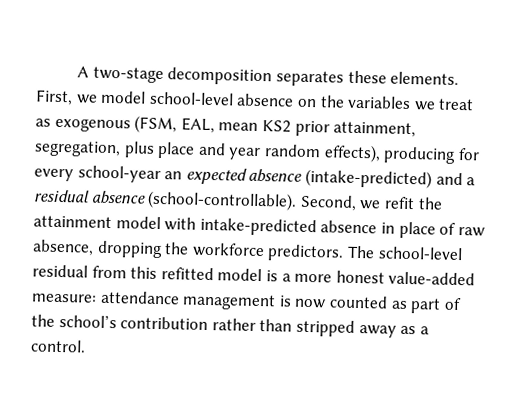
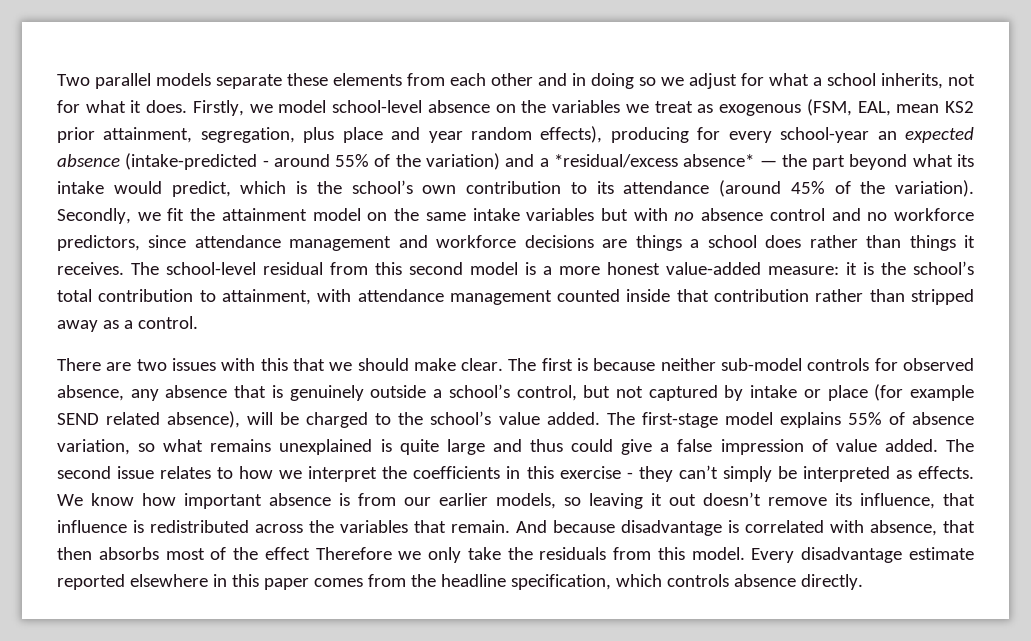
- A two-stage decomposition separates these elements. First, we model school-level absence on the variables we treat as exogenous (FSM, EAL, mean KS2 prior attainment, segregation, plus place and year random effects), producing for every school-year an expected absence (intake-predicted) and a residual absence (school-controllable). Second, we refit the attainment model with intake-predicted absence in place of raw absence, dropping the workforce predictors.
+ Two parallel models separate these elements from each other and in doing so we adjust for what a school inherits, not for what it does. Firstly, we model school-level absence on the variables we treat as exogenous (FSM, EAL, mean KS2 prior attainment, segregation, plus place and year random effects), producing for every school-year an expected absence (intake-predicted - around 55% of the variation) and a *residual/excess absence* — the part beyond what its intake would predict, which is the school’s own contribution to its attendance (around 45% of the variation). Secondly, we fit the attainment model on the same intake variables but with no absence control and no workforce predictors, since attendance management and workforce decisions are things a school does rather than things it receives.
- The school-level residual from this refitted model is a more honest value-added measure: attendance management is now counted as part of the school’s contribution rather than stripped away as a control.
+ The school-level residual from this second model is a more honest value-added measure: it is the school’s total contribution to attainment, with attendance management counted inside that contribution rather than stripped away as a control.
+ There are two issues with this that we should make clear. The first is because neither sub-model controls for observed absence, any absence that is genuinely outside a school’s control, but not captured by intake or place (for example SEND related absence), will be charged to the school’s value added. The first-stage model explains 55% of absence variation, so what remains unexplained is quite large and thus could give a false impression of value added. The second issue relates to how we interpret the coefficients in this exercise - they can’t simply be interpreted as effects. We know how important absence is from our earlier models, so leaving it out doesn’t remove its influence, that influence is redistributed across the variables that remain. And because disadvantage is correlated with absence, that then absorbs most of the effect Therefore we only take the residuals from this model. Every disadvantage estimate reported elsewhere in this paper comes from the headline specification, which controls absence directly.

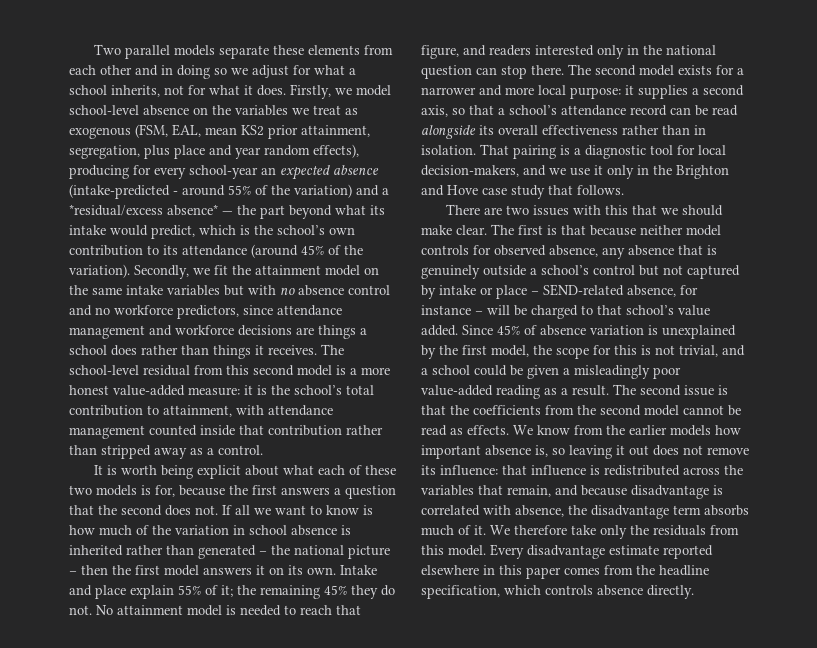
+ It is worth being explicit about what each of these two models is for, because the first answers a question that the second does not. If all we want to know is how much of the variation in school absence is inherited rather than generated – the national picture – then the first model answers it on its own. Intake and place explain 55% of it; the remaining 45% they do not. No attainment model is needed to reach that figure, and readers interested only in the national question can stop there. The second model exists for a narrower and more local purpose: it supplies a second axis, so that a school’s attendance record can be read alongside its overall effectiveness rather than in isolation. That pairing is a diagnostic tool for local decision-makers, and we use it only in the Brighton and Hove case study that follows.
- The first is because neither sub-model controls for observed absence, any absence that is genuinely outside a school’s control, but not captured by intake or place (for example SEND related absence), will be charged to the school’s value added.
+ The first is that because neither model controls for observed absence, any absence that is genuinely outside a school’s control but not captured by intake or place – SEND-related absence, for instance – will be charged to that school’s value added.
- The first-stage model explains 55% of absence variation, so what remains unexplained is quite large and thus could give a false impression of value added. The second issue relates to how we interpret the coefficients in this exercise - they can’t simply be interpreted as effects. We know how important absence is from our earlier models, so leaving it out doesn’t remove its influence, that influence is redistributed across the variables that remain. And because disadvantage is correlated with absence, that then absorbs most of the effect Therefore we only take the residuals from this model.
+ Since 45% of absence variation is unexplained by the first model, the scope for this is not trivial, and a school could be given a misleadingly poor value-added reading as a result. The second issue is that the coefficients from the second model cannot be read as effects. We know from the earlier models how important absence is, so leaving it out does not remove its influence: that influence is redistributed across the variables that remain, and because disadvantage is correlated with absence, the disadvantage term absorbs much of it. We therefore take only the residuals from this model.

